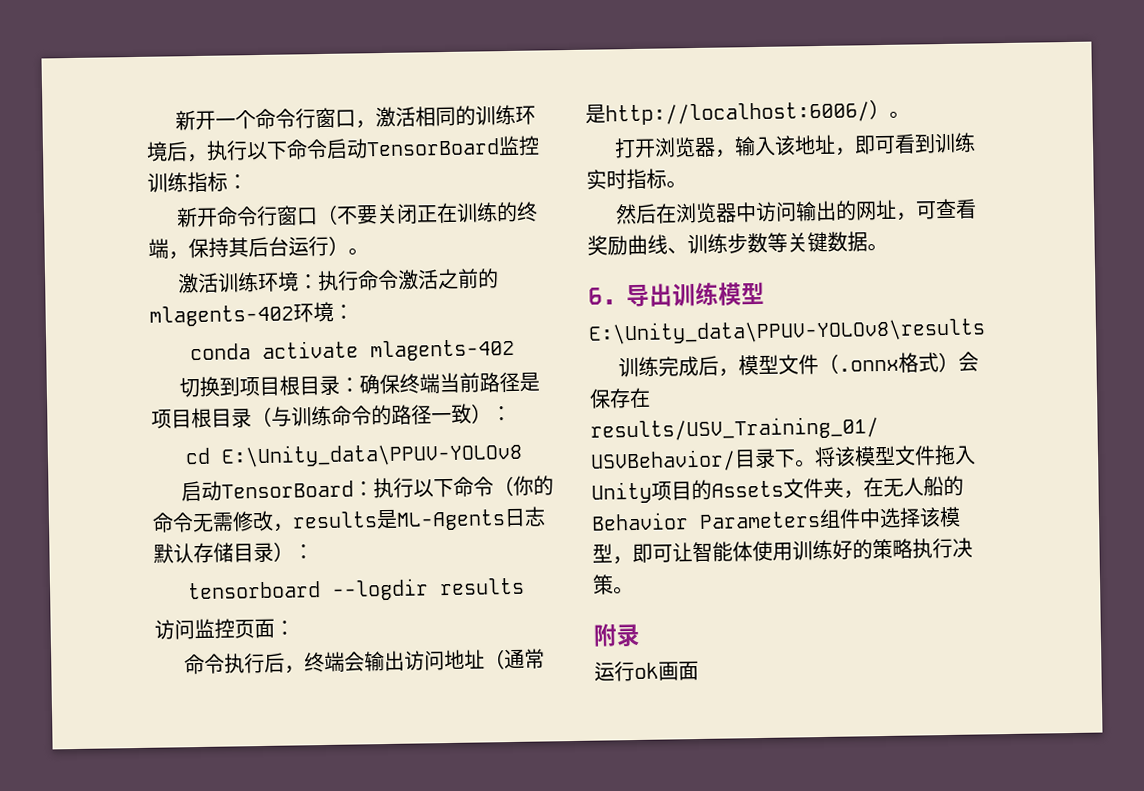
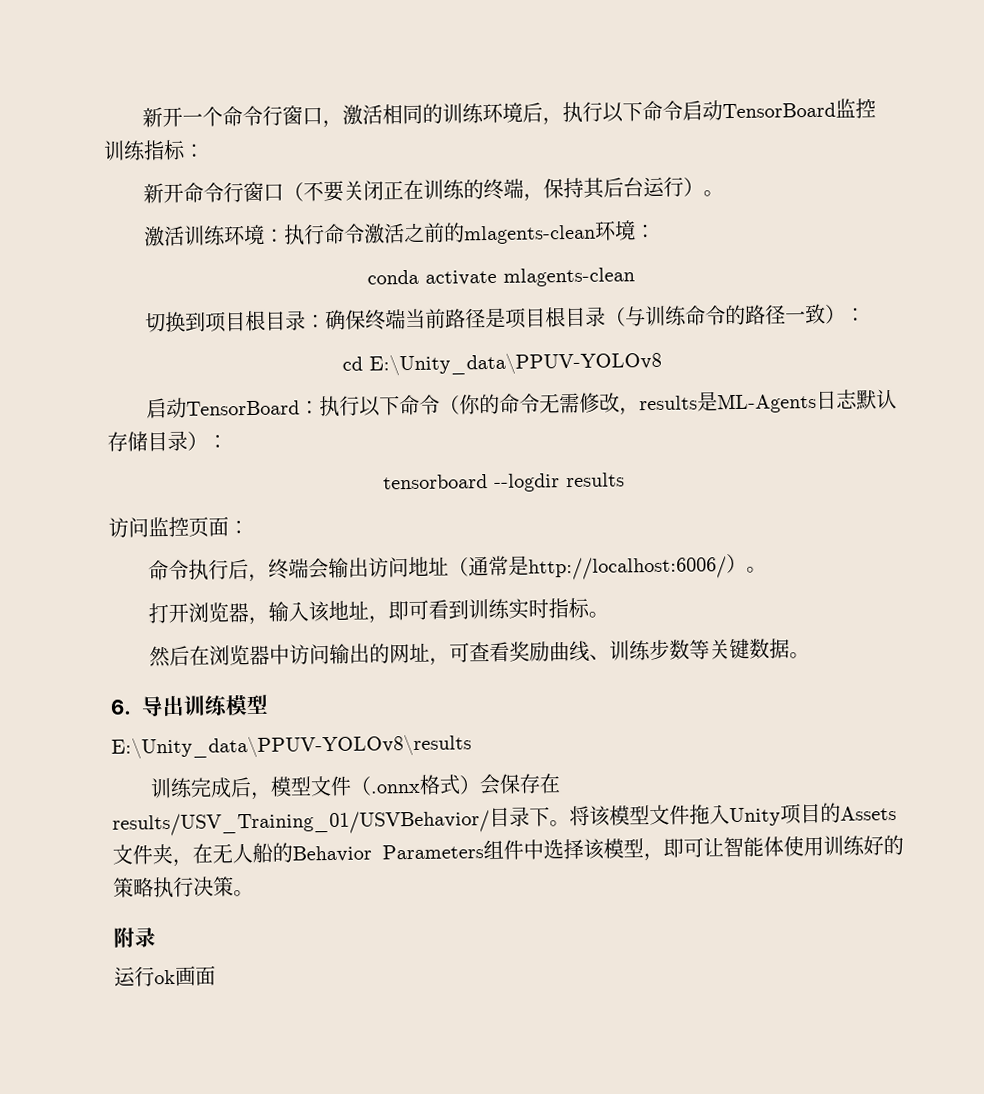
- 激活训练环境：执行命令激活之前的mlagents-402环境：
+ 激活训练环境：执行命令激活之前的mlagents-clean环境：
- conda activate mlagents-402
+ conda activate mlagents-clean

